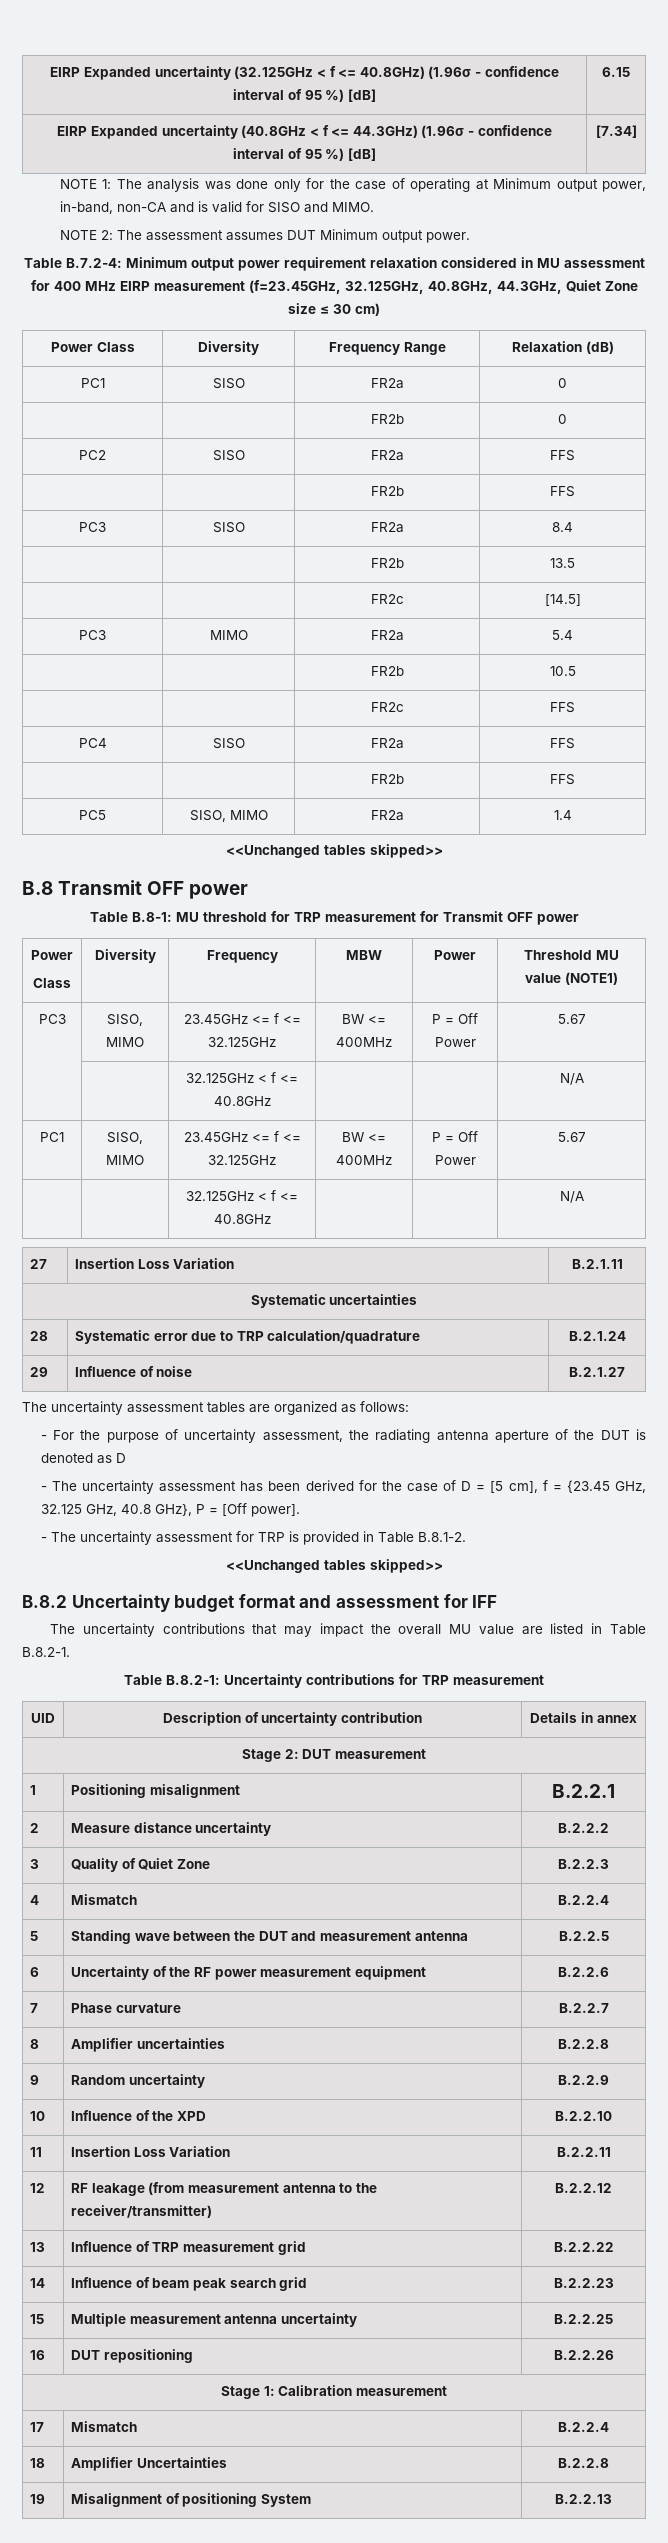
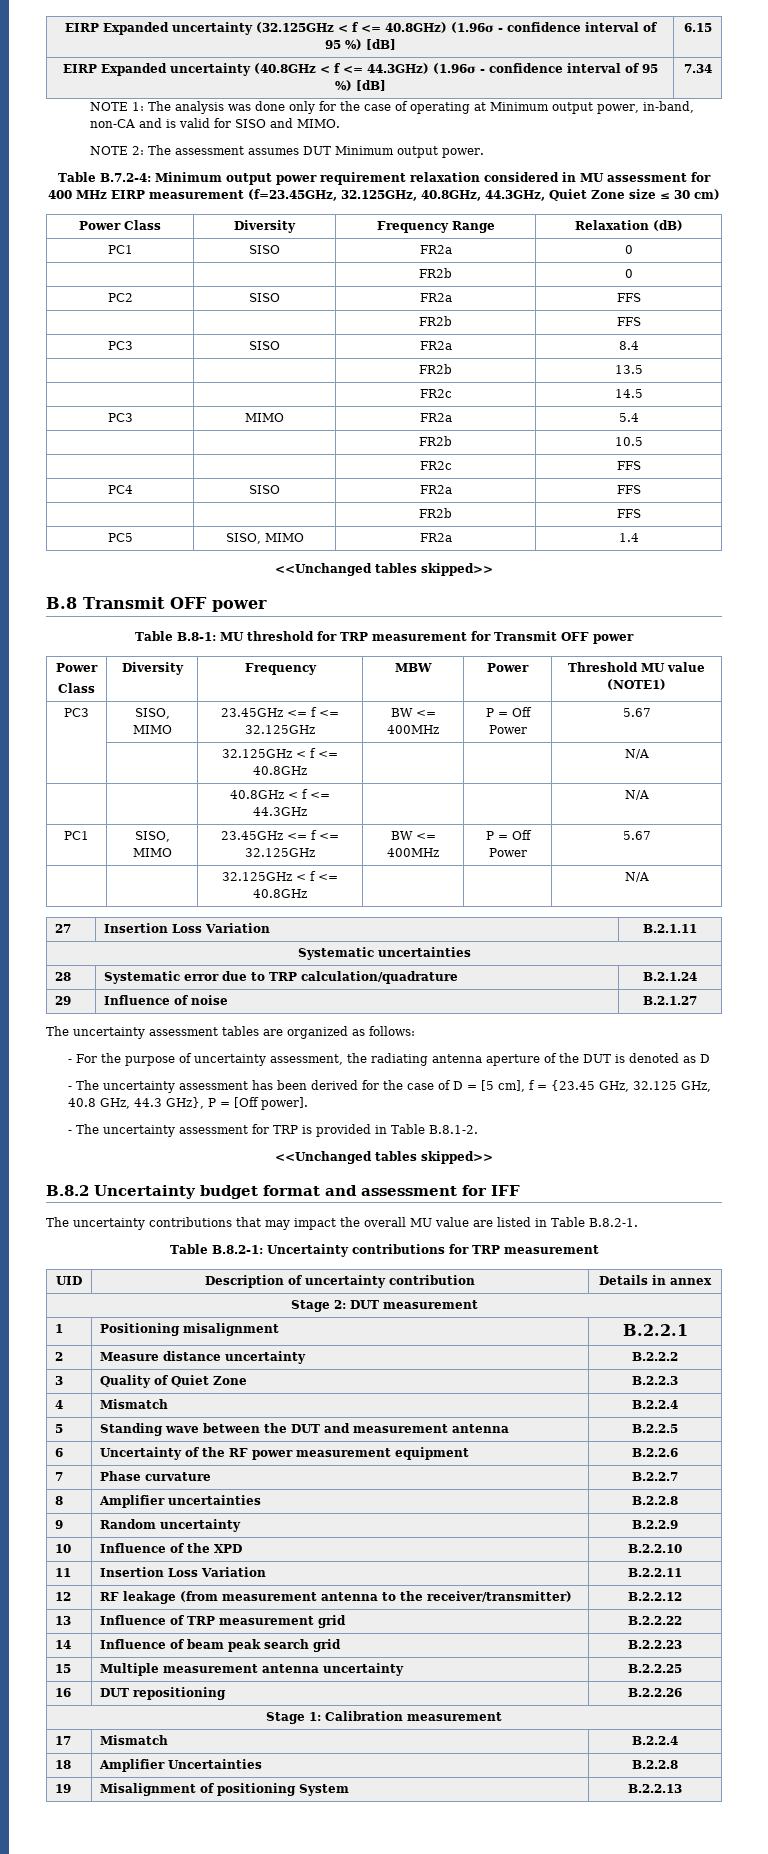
- EIRP Expanded uncertainty (40.8GHz < f <= 44.3GHz) (1.96σ - confidence interval of 95 %) [dB] | [7.34]
+ EIRP Expanded uncertainty (40.8GHz < f <= 44.3GHz) (1.96σ - confidence interval of 95 %) [dB] | 7.34
- | | FR2c | [14.5]
+ | | FR2c | 14.5
+ | | 40.8GHz < f <= 44.3GHz | | | N/A
- - The uncertainty assessment has been derived for the case of D = [5 cm], f = {23.45 GHz, 32.125 GHz, 40.8 GHz}, P = [Off power].
+ - The uncertainty assessment has been derived for the case of D = [5 cm], f = {23.45 GHz, 32.125 GHz, 40.8 GHz, 44.3 GHz}, P = [Off power].

